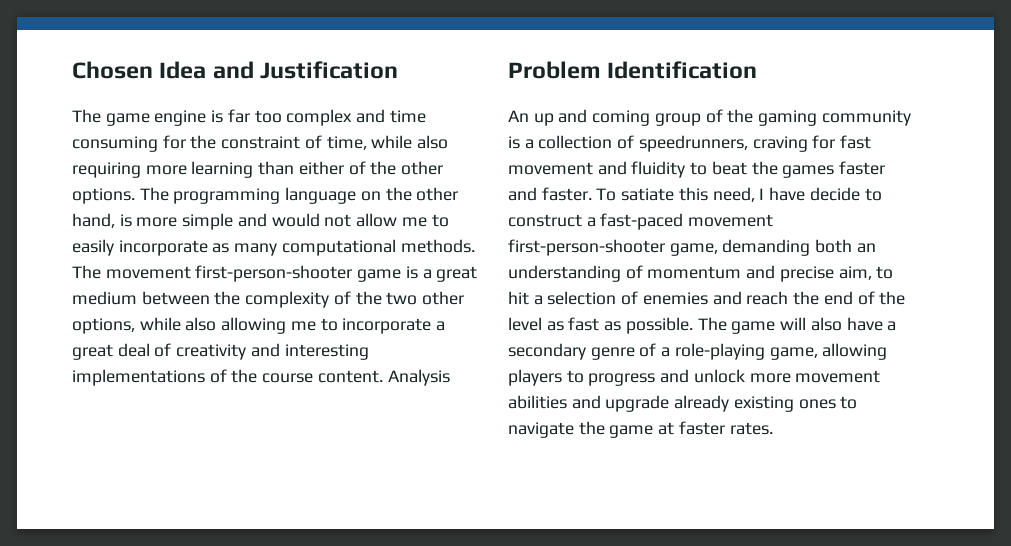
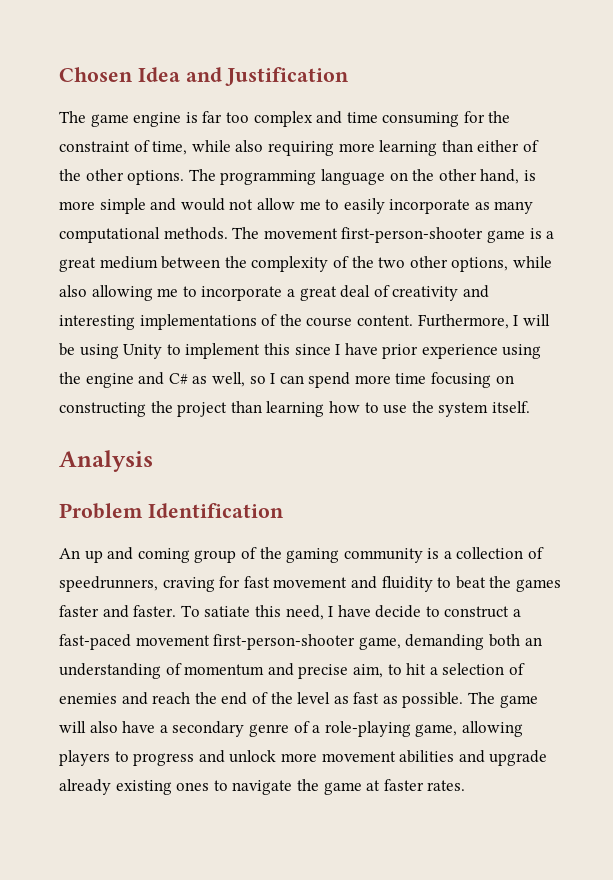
- The movement first-person-shooter game is a great medium between the complexity of the two other options, while also allowing me to incorporate a great deal of creativity and interesting implementations of the course content. Analysis
+ The movement first-person-shooter game is a great medium between the complexity of the two other options, while also allowing me to incorporate a great deal of creativity and interesting implementations of the course content. Furthermore, I will be using Unity to implement this since I have prior experience using the engine and C# as well, so I can spend more time focusing on constructing the project than learning how to use the system itself.
+ Analysis

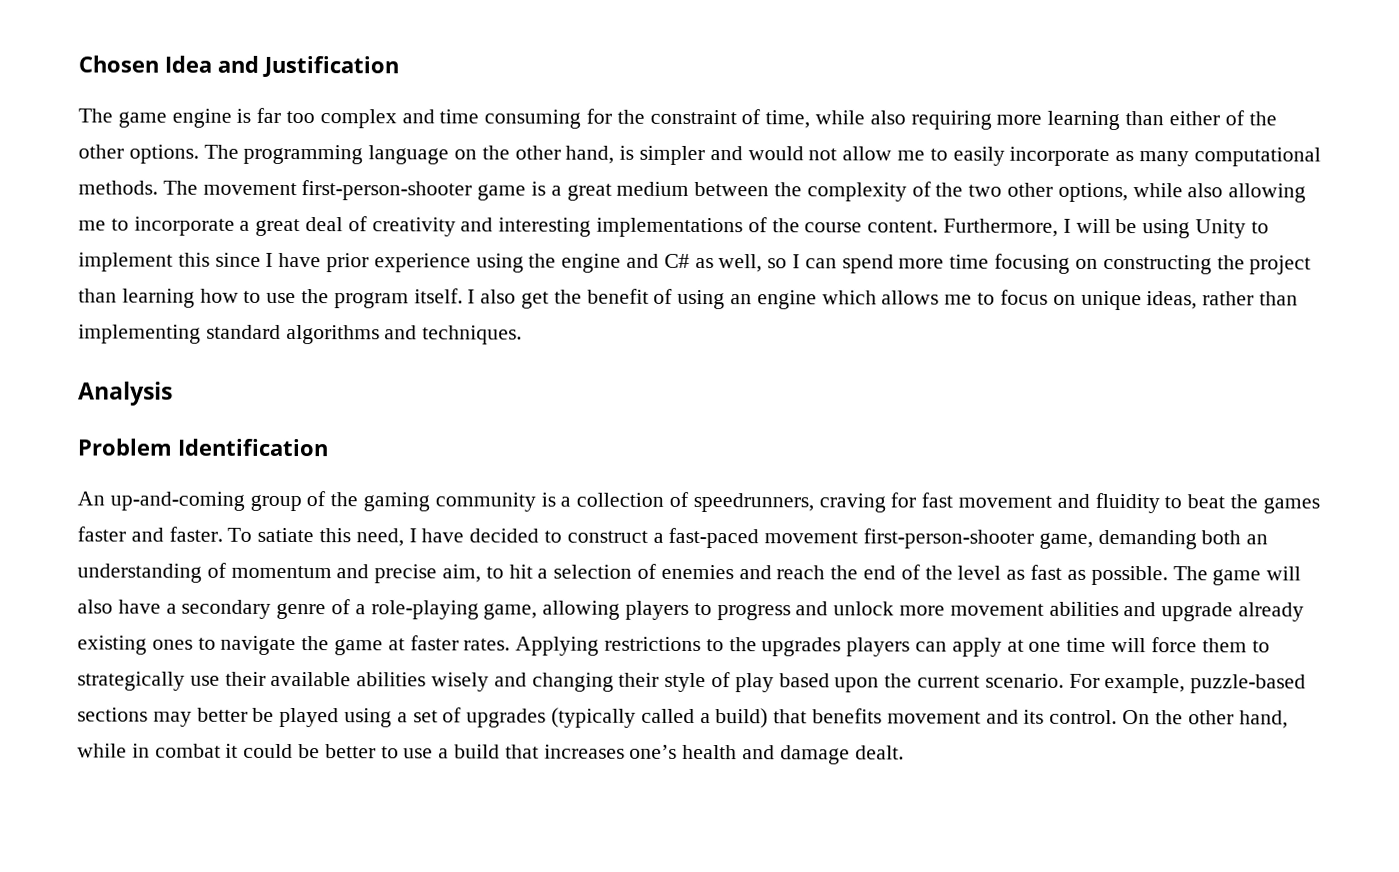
- The programming language on the other hand, is more simple and would not allow me to easily incorporate as many computational methods.
+ The programming language on the other hand, is simpler and would not allow me to easily incorporate as many computational methods.
- Furthermore, I will be using Unity to implement this since I have prior experience using the engine and C# as well, so I can spend more time focusing on constructing the project than learning how to use the system itself.
+ Furthermore, I will be using Unity to implement this since I have prior experience using the engine and C# as well, so I can spend more time focusing on constructing the project than learning how to use the program itself. I also get the benefit of using an engine which allows me to focus on unique ideas, rather than implementing standard algorithms and techniques.
- An up and coming group of the gaming community is a collection of speedrunners, craving for fast movement and fluidity to beat the games faster and faster.
+ An up-and-coming group of the gaming community is a collection of speedrunners, craving for fast movement and fluidity to beat the games faster and faster.
- To satiate this need, I have decide to construct a fast-paced movement first-person-shooter game, demanding both an understanding of momentum and precise aim, to hit a selection of enemies and reach the end of the level as fast as possible.
+ To satiate this need, I have decided to construct a fast-paced movement first-person-shooter game, demanding both an understanding of momentum and precise aim, to hit a selection of enemies and reach the end of the level as fast as possible.
+ Applying restrictions to the upgrades players can apply at one time will force them to strategically use their available abilities wisely and changing their style of play based upon the current scenario. For example, puzzle-based sections may better be played using a set of upgrades (typically called a build) that benefits movement and its control. On the other hand, while in combat it could be better to use a build that increases one’s health and damage dealt.

